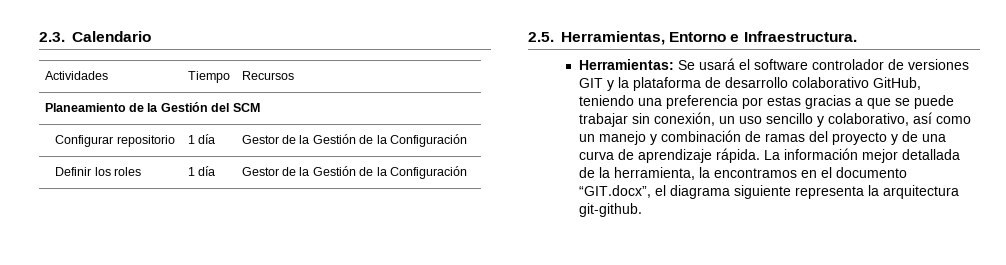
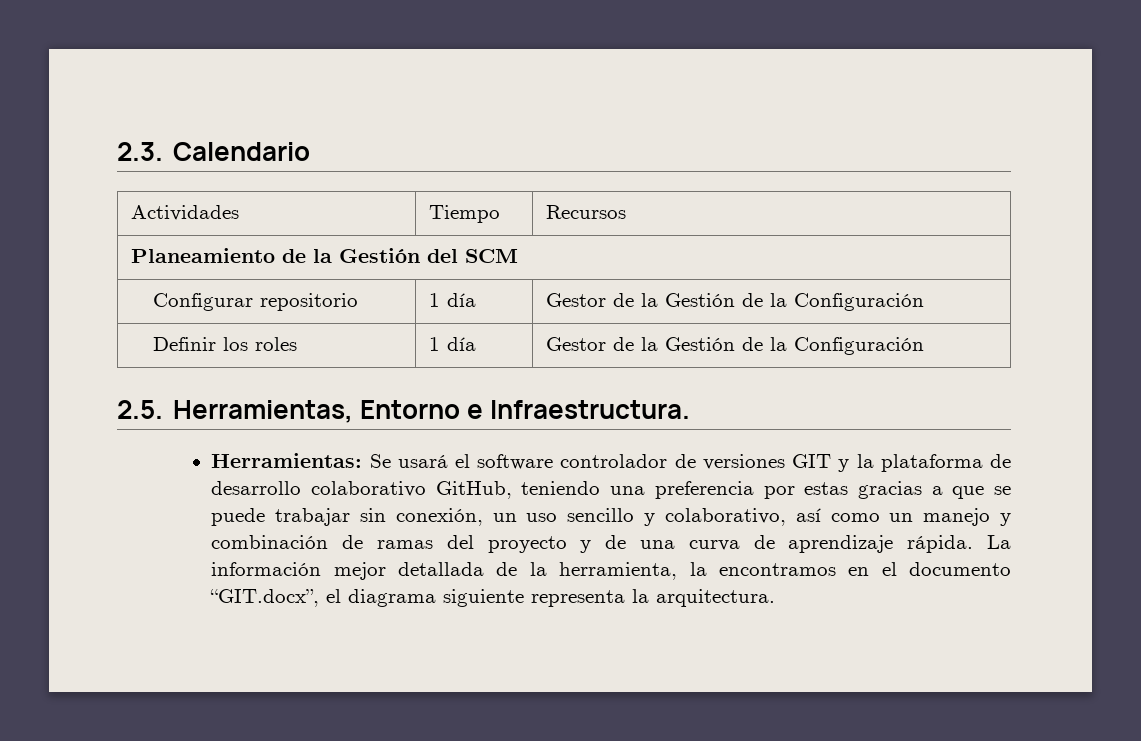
- La información mejor detallada de la herramienta, la encontramos en el documento “GIT.docx”, el diagrama siguiente representa la arquitectura git-github.
+ La información mejor detallada de la herramienta, la encontramos en el documento “GIT.docx”, el diagrama siguiente representa la arquitectura.

